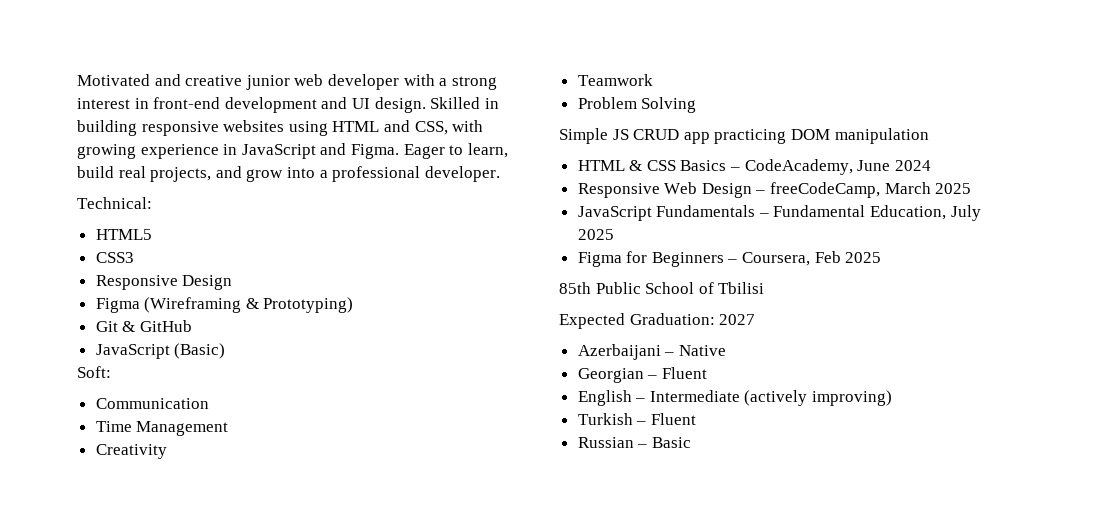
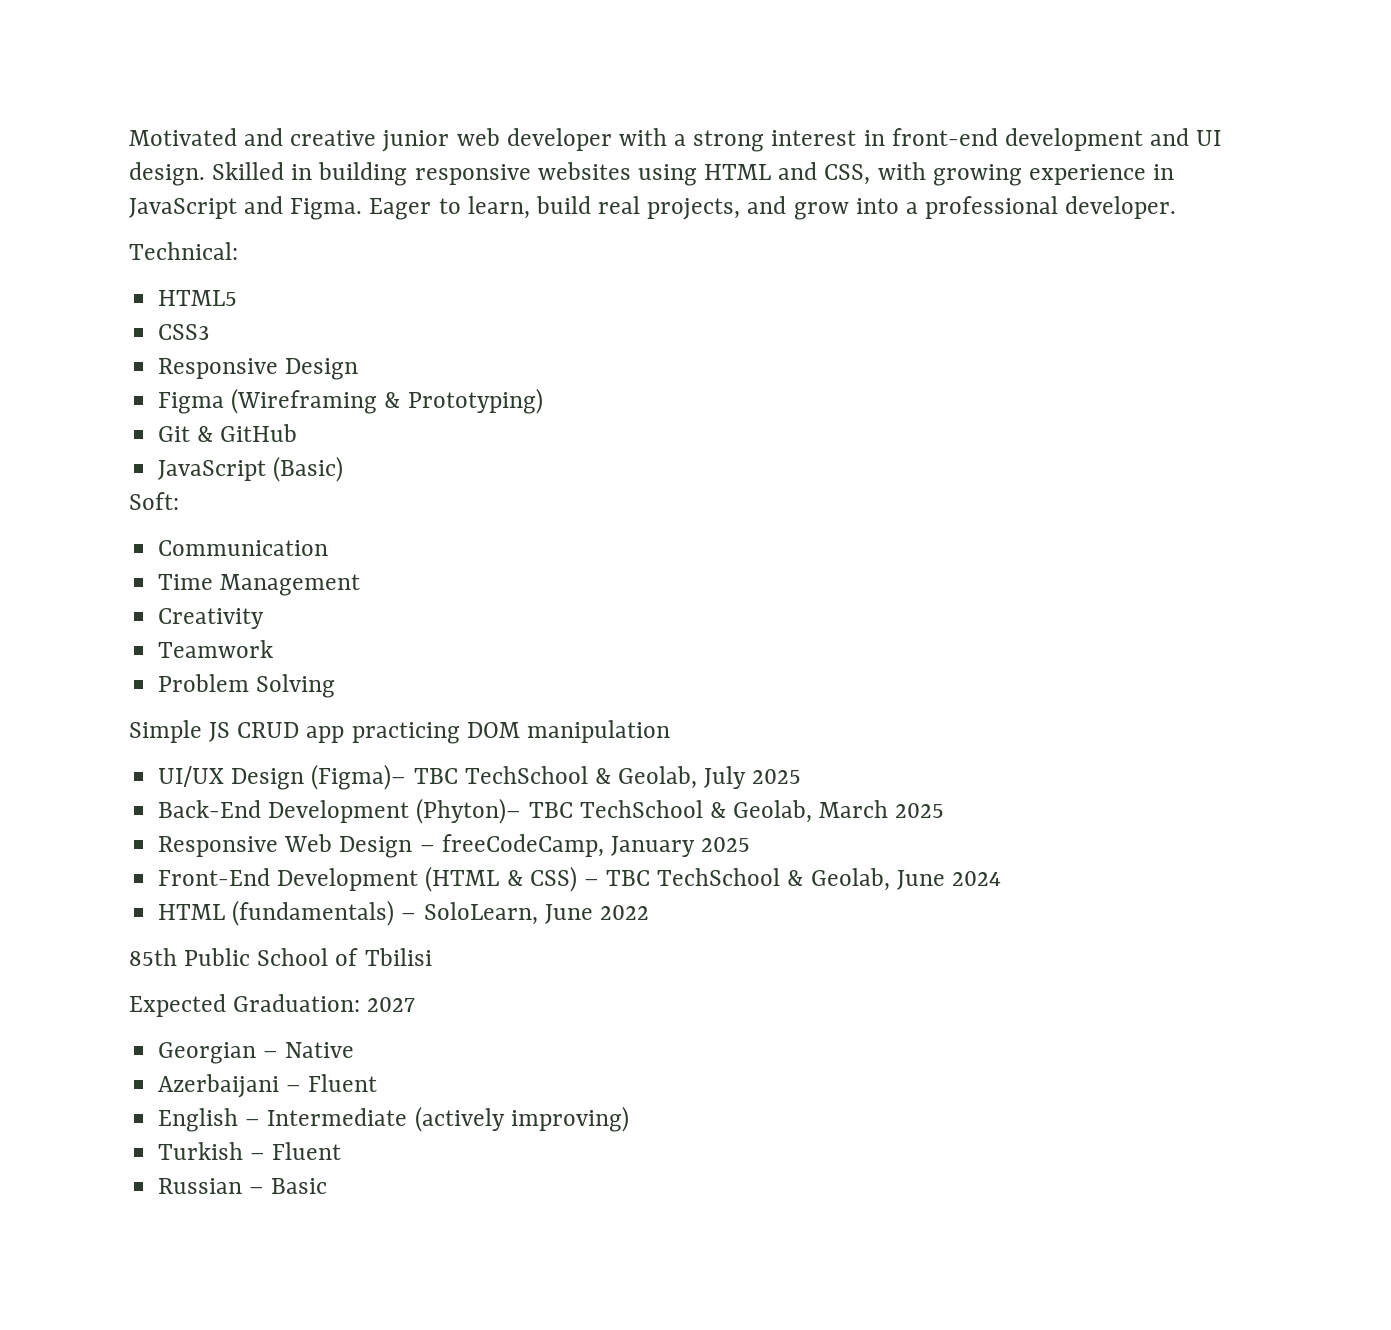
- HTML & CSS Basics – CodeAcademy, June 2024
+ UI/UX Design (Figma)– TBC TechSchool & Geolab, July 2025
+ Back-End Development (Phyton)– TBC TechSchool & Geolab, March 2025
- Responsive Web Design – freeCodeCamp, March 2025
- JavaScript Fundamentals – Fundamental Education, July 2025
- Figma for Beginners – Coursera, Feb 2025
+ Responsive Web Design – freeCodeCamp, January 2025
+ Front-End Development (HTML & CSS) – TBC TechSchool & Geolab, June 2024
+ HTML (fundamentals) – SoloLearn, June 2022
- Azerbaijani – Native
+ Georgian – Native
- Georgian – Fluent
+ Azerbaijani – Fluent

